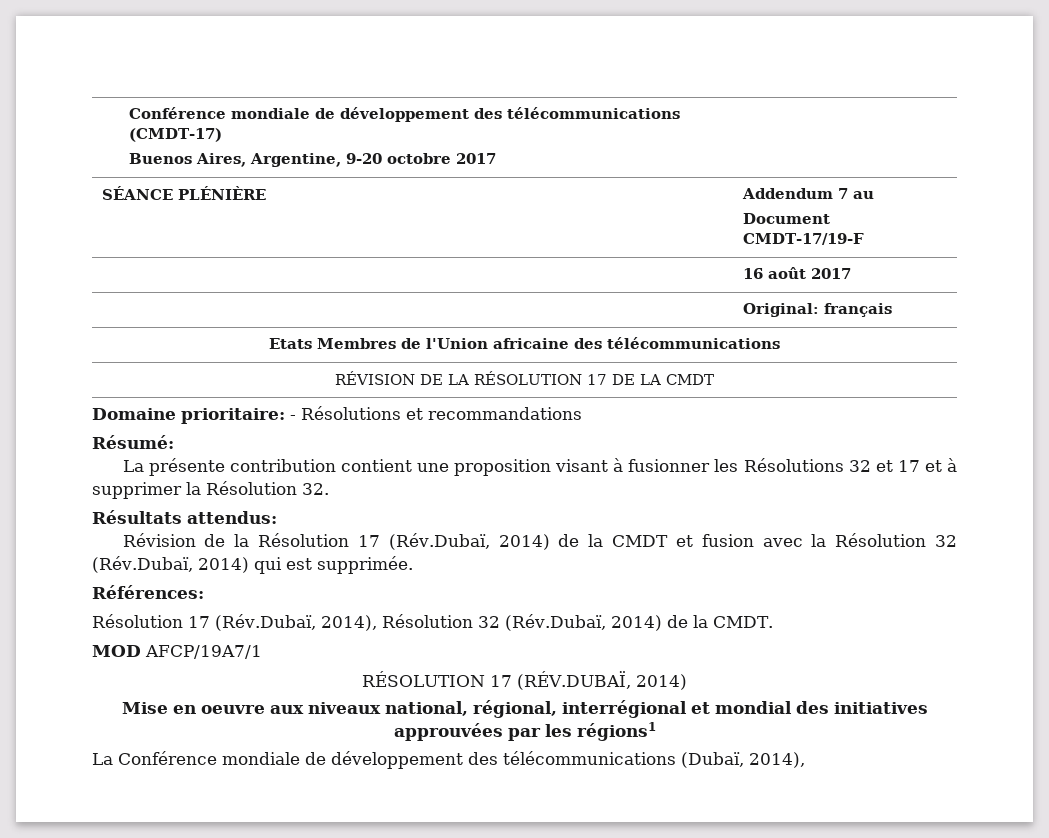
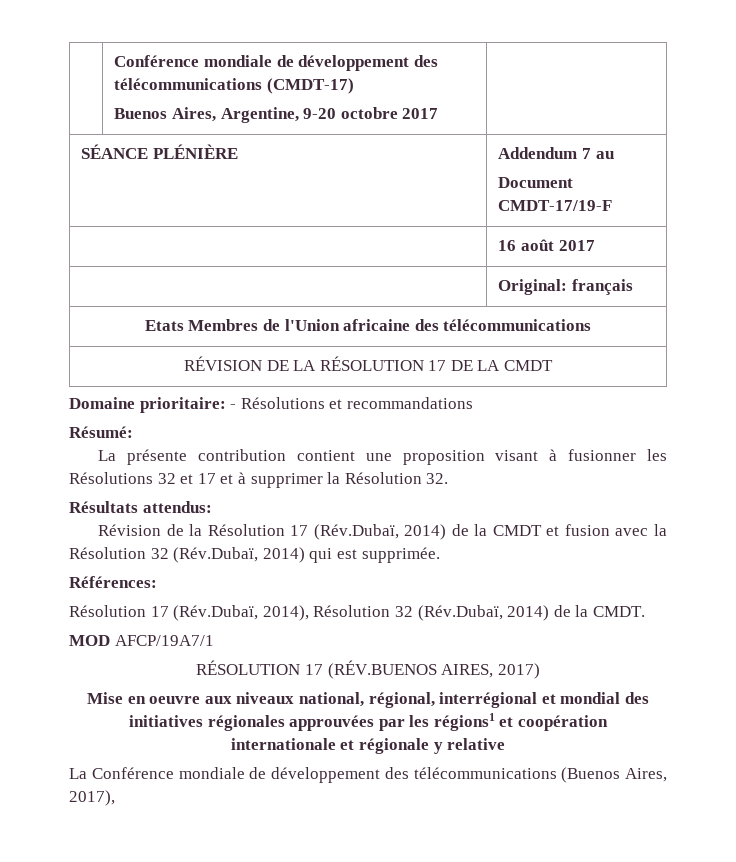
- RÉSOLUTION 17 (RÉV.DUBAÏ, 2014)
+ RÉSOLUTION 17 (RÉV.BUENOS AIRES, 2017)
- Mise en oeuvre aux niveaux national, régional, interrégional et mondial des initiatives approuvées par les régions1
+ Mise en oeuvre aux niveaux national, régional, interrégional et mondial des initiatives régionales approuvées par les régions1 et coopération
+ internationale et régionale y relative
- La Conférence mondiale de développement des télécommunications (Dubaï, 2014),
+ La Conférence mondiale de développement des télécommunications (Buenos Aires, 2017),

